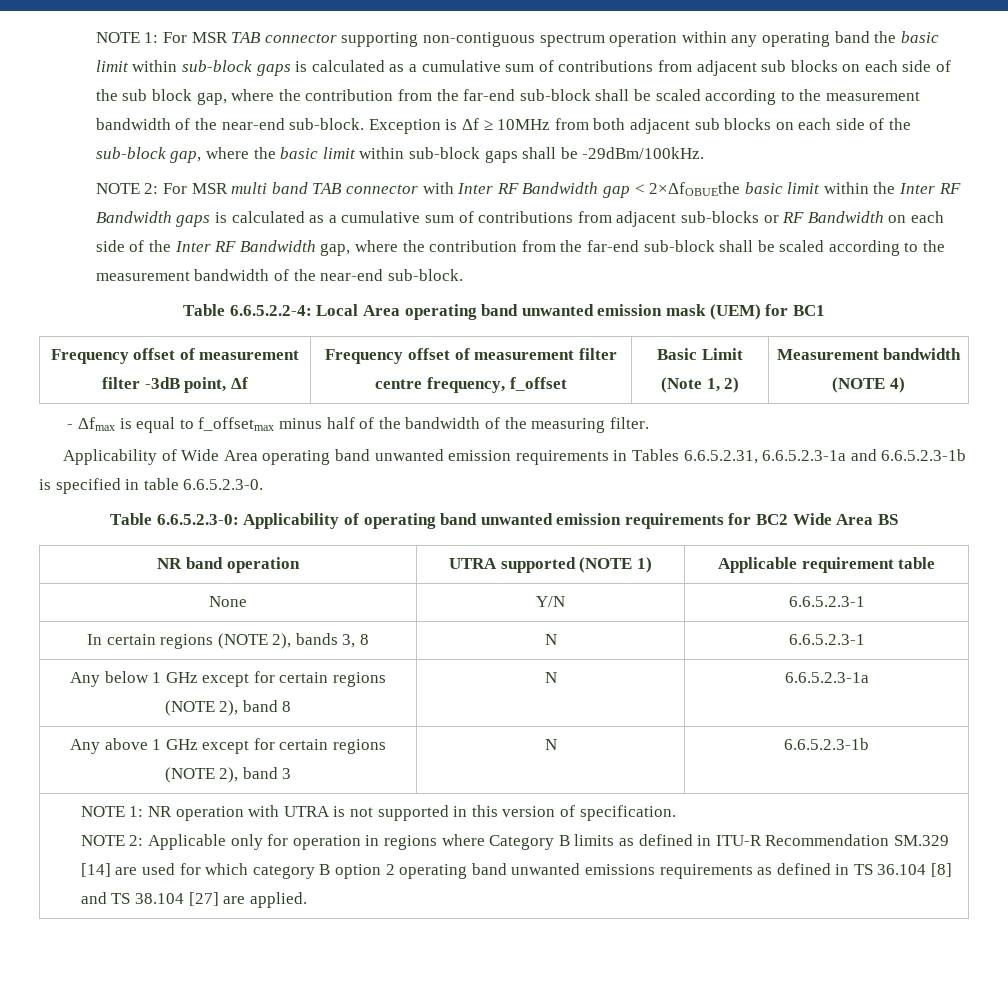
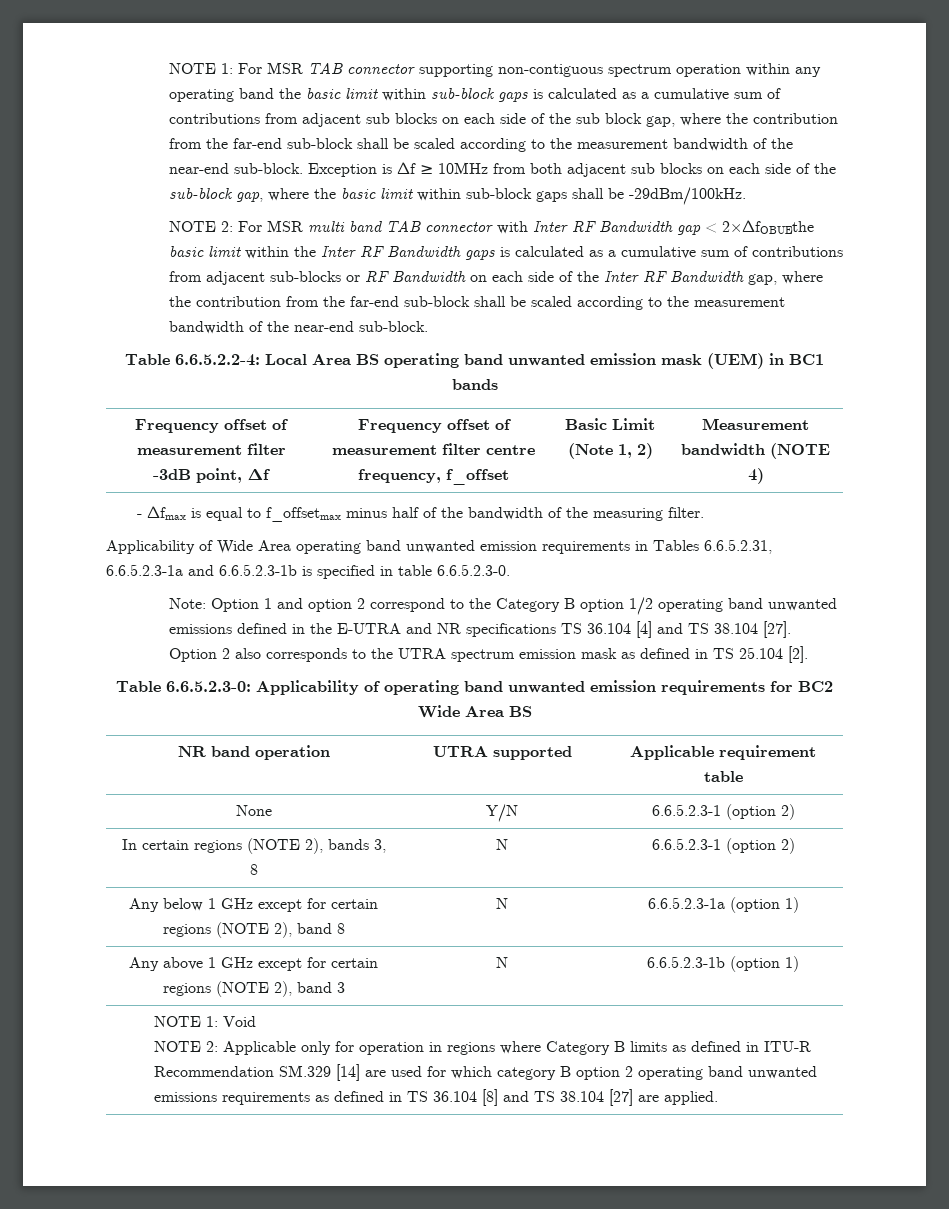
- Table 6.6.5.2.2-4: Local Area operating band unwanted emission mask (UEM) for BC1
+ Table 6.6.5.2.2-4: Local Area BS operating band unwanted emission mask (UEM) in BC1 bands
+ Note: Option 1 and option 2 correspond to the Category B option 1/2 operating band unwanted emissions defined in the E-UTRA and NR specifications TS 36.104 [4] and TS 38.104 [27]. Option 2 also corresponds to the UTRA spectrum emission mask as defined in TS 25.104 [2].
- NR band operation | UTRA supported (NOTE 1) | Applicable requirement table
+ NR band operation | UTRA supported | Applicable requirement table
- None | Y/N | 6.6.5.2.3-1
+ None | Y/N | 6.6.5.2.3-1 (option 2)
- In certain regions (NOTE 2), bands 3, 8 | N | 6.6.5.2.3-1
+ In certain regions (NOTE 2), bands 3, 8 | N | 6.6.5.2.3-1 (option 2)
- Any below 1 GHz except for certain regions (NOTE 2), band 8 | N | 6.6.5.2.3-1a
+ Any below 1 GHz except for certain regions (NOTE 2), band 8 | N | 6.6.5.2.3-1a (option 1)
- Any above 1 GHz except for certain regions (NOTE 2), band 3 | N | 6.6.5.2.3-1b
- NOTE 1: NR operation with UTRA is not supported in this version of specification.
+ Any above 1 GHz except for certain regions (NOTE 2), band 3 | N | 6.6.5.2.3-1b (option 1)
+ NOTE 1: Void

